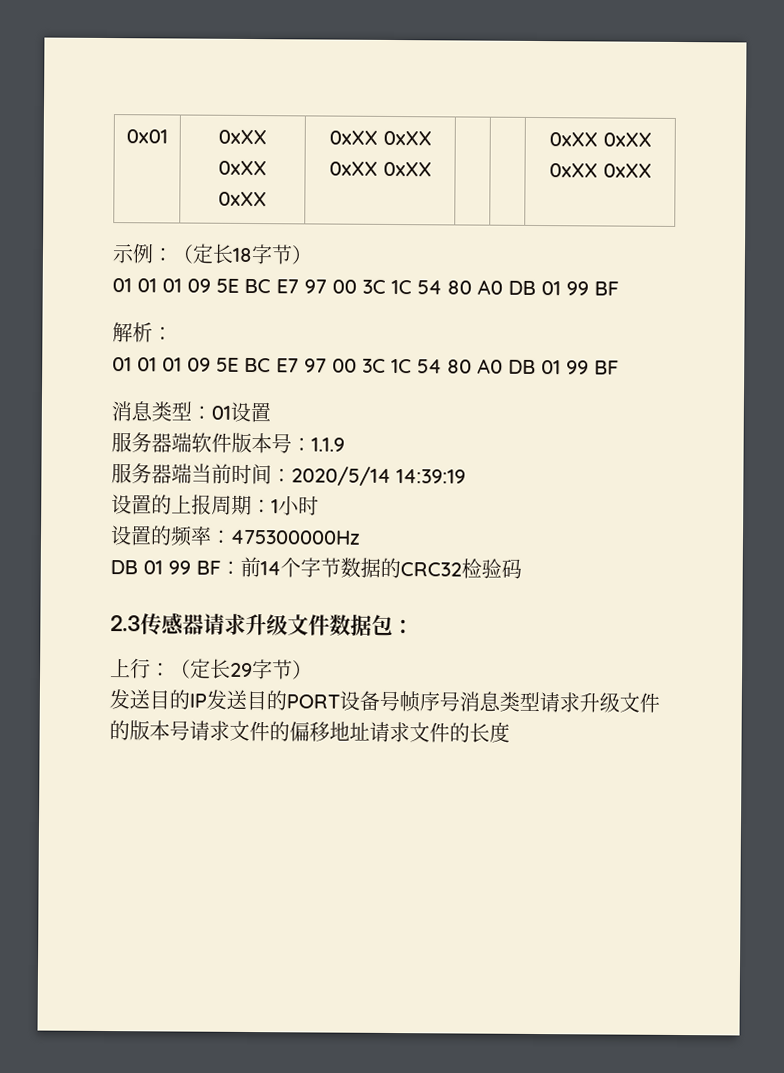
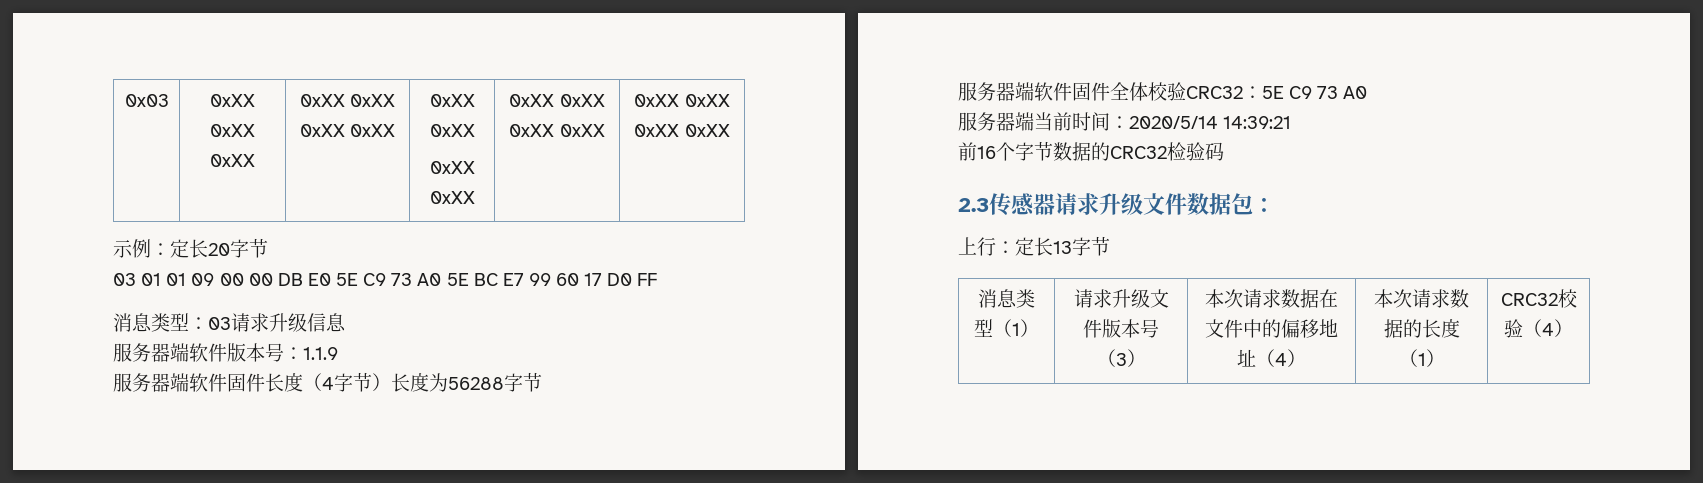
- 0x01 | 0xXX 0xXX 0xXX | 0xXX 0xXX 0xXX 0xXX | | | 0xXX 0xXX 0xXX 0xXX
+ 0x03 | 0xXX 0xXX 0xXX | 0xXX 0xXX 0xXX 0xXX | 0xXX 0xXX
+ 0xXX 0xXX | 0xXX 0xXX 0xXX 0xXX | 0xXX 0xXX 0xXX 0xXX
- 示例：（定长18字节）
- 01 01 01 09 5E BC E7 97 00 3C 1C 54 80 A0 DB 01 99 BF
- 解析：
- 01 01 01 09 5E BC E7 97 00 3C 1C 54 80 A0 DB 01 99 BF
+ 示例：定长20字节
+ 03 01 01 09 00 00 DB E0 5E C9 73 A0 5E BC E7 99 60 17 D0 FF
- 消息类型：01设置
+ 消息类型：03请求升级信息
+ 服务器端软件固件长度（4字节）长度为56288字节
+ 服务器端软件固件全体校验CRC32：5E C9 73 A0
- 服务器端当前时间：2020/5/14 14:39:19
- 设置的上报周期：1小时
- 设置的频率：475300000Hz
- DB 01 99 BF：前14个字节数据的CRC32检验码
+ 服务器端当前时间：2020/5/14 14:39:21
+ 前16个字节数据的CRC32检验码
- 上行：（定长29字节）
- 发送目的IP发送目的PORT设备号帧序号消息类型请求升级文件的版本号请求文件的偏移地址请求文件的长度
+ 上行：定长13字节
+ 消息类型（1） | 请求升级文件版本号（3） | 本次请求数据在文件中的偏移地址（4） | 本次请求数据的长度（1） | CRC32校验（4）

